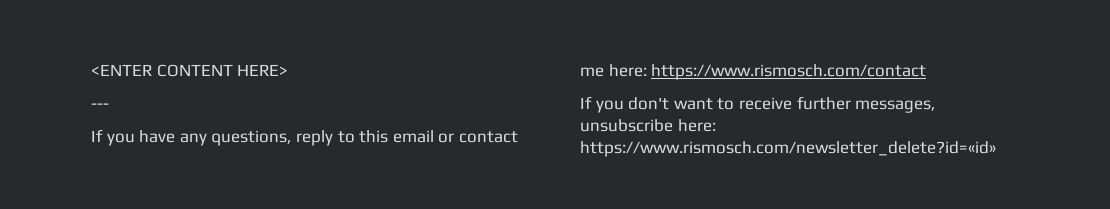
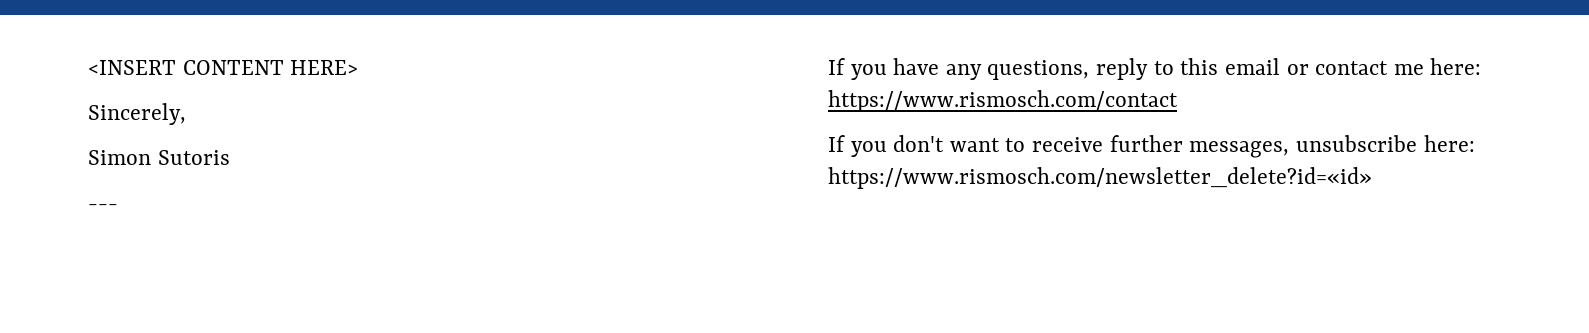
- <ENTER CONTENT HERE>
+ <INSERT CONTENT HERE>
+ Sincerely,
+ Simon Sutoris

